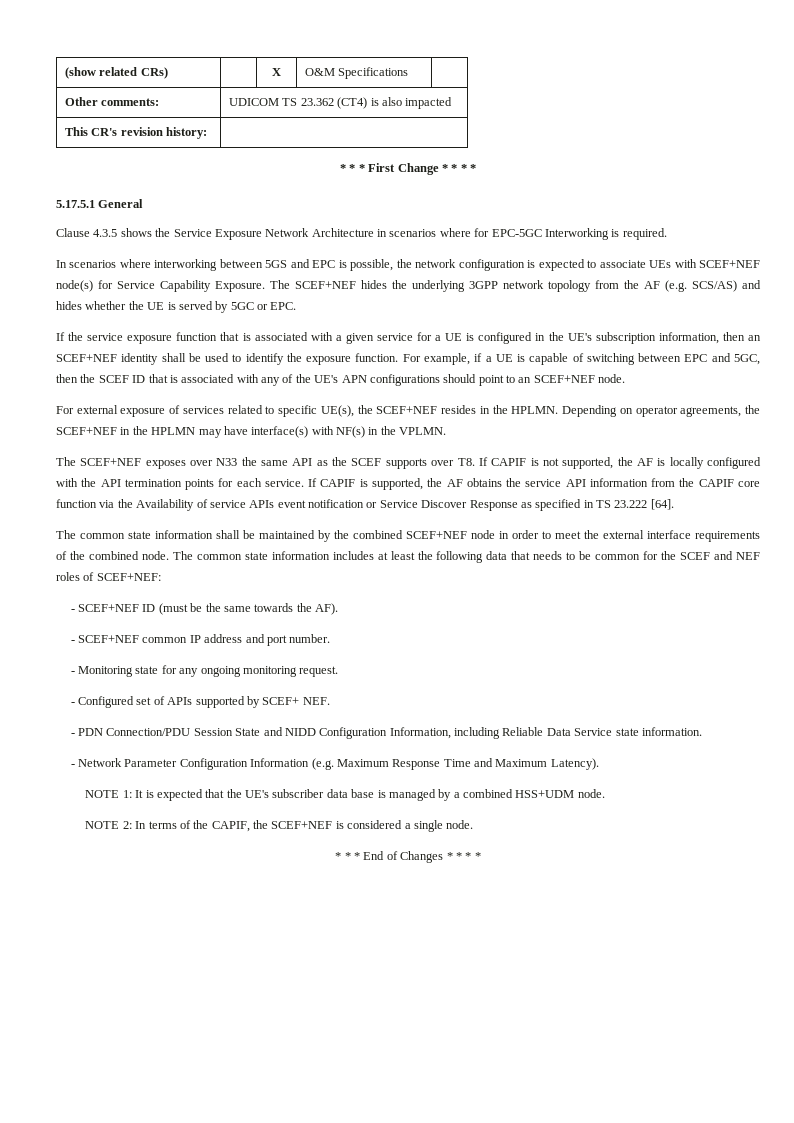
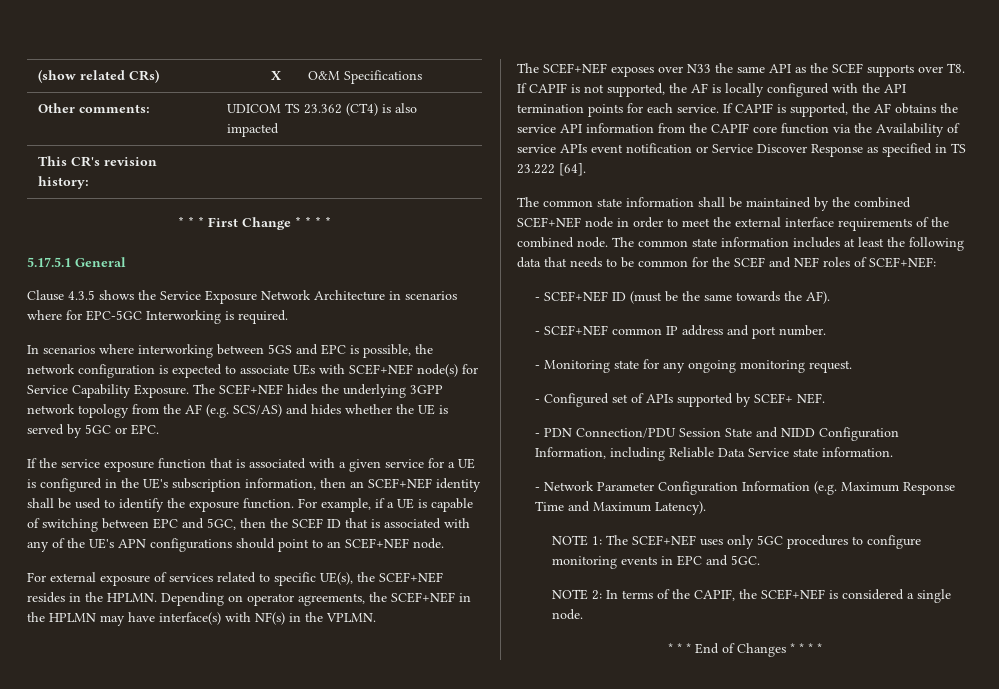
- NOTE 1: It is expected that the UE's subscriber data base is managed by a combined HSS+UDM node.
+ NOTE 1: The SCEF+NEF uses only 5GC procedures to configure monitoring events in EPC and 5GC.

